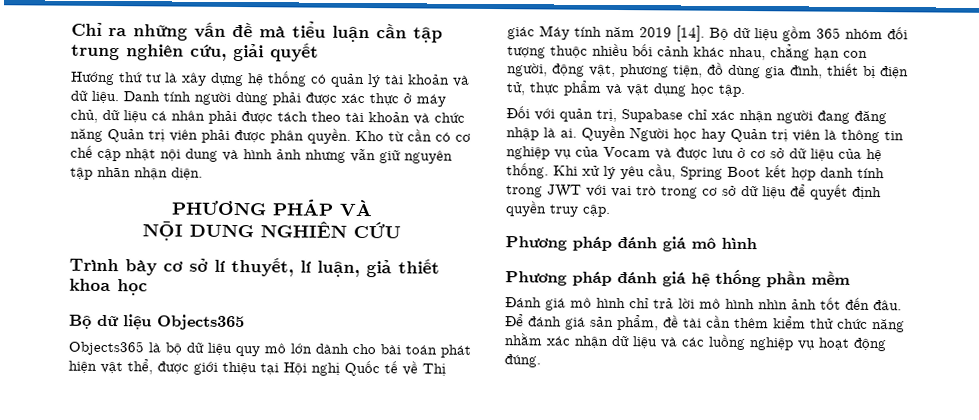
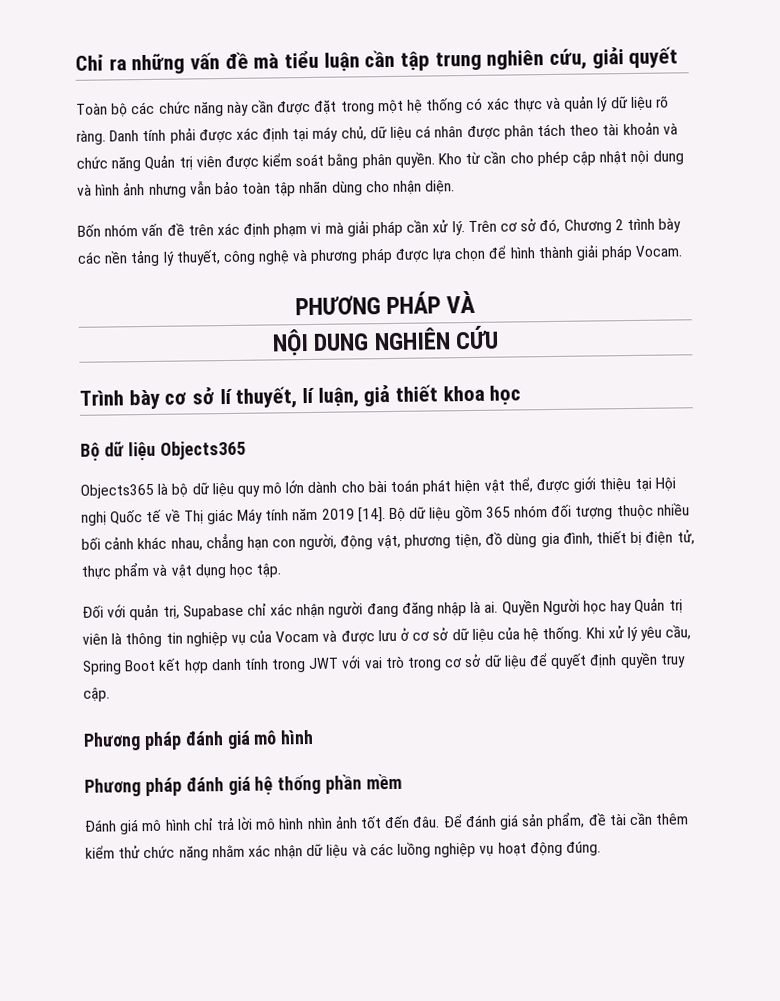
- Hướng thứ tư là xây dựng hệ thống có quản lý tài khoản và dữ liệu. Danh tính người dùng phải được xác thực ở máy chủ, dữ liệu cá nhân phải được tách theo tài khoản và chức năng Quản trị viên phải được phân quyền.
+ Toàn bộ các chức năng này cần được đặt trong một hệ thống có xác thực và quản lý dữ liệu rõ ràng. Danh tính phải được xác định tại máy chủ, dữ liệu cá nhân được phân tách theo tài khoản và chức năng Quản trị viên được kiểm soát bằng phân quyền.
- Kho từ cần có cơ chế cập nhật nội dung và hình ảnh nhưng vẫn giữ nguyên tập nhãn nhận diện.
+ Kho từ cần cho phép cập nhật nội dung và hình ảnh nhưng vẫn bảo toàn tập nhãn dùng cho nhận diện.
+ Bốn nhóm vấn đề trên xác định phạm vi mà giải pháp cần xử lý. Trên cơ sở đó, Chương 2 trình bày các nền tảng lý thuyết, công nghệ và phương pháp được lựa chọn để hình thành giải pháp Vocam.

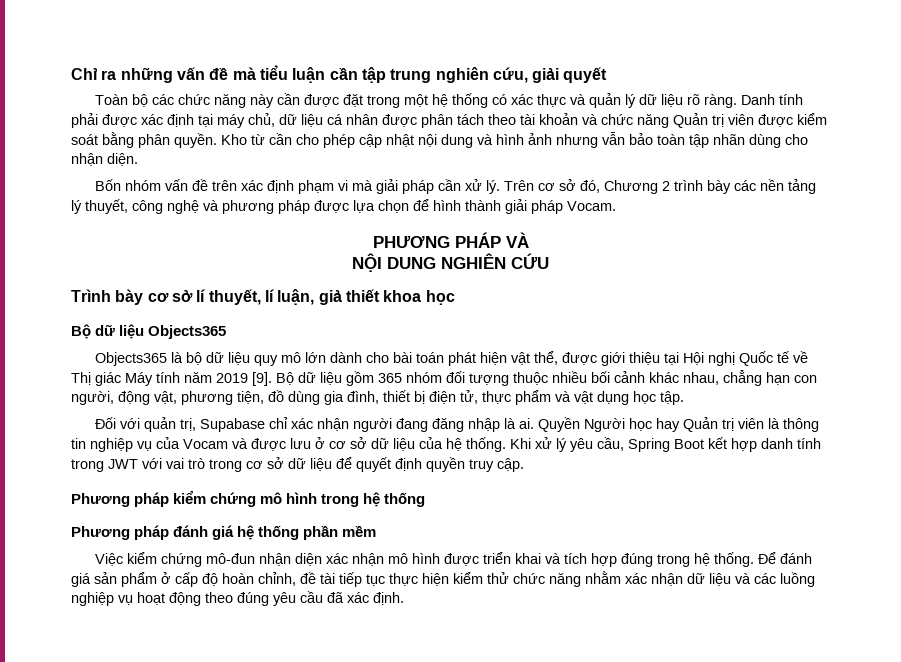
- Objects365 là bộ dữ liệu quy mô lớn dành cho bài toán phát hiện vật thể, được giới thiệu tại Hội nghị Quốc tế về Thị giác Máy tính năm 2019 [14].
+ Objects365 là bộ dữ liệu quy mô lớn dành cho bài toán phát hiện vật thể, được giới thiệu tại Hội nghị Quốc tế về Thị giác Máy tính năm 2019 [9].
- Phương pháp đánh giá mô hình
+ Phương pháp kiểm chứng mô hình trong hệ thống
- Đánh giá mô hình chỉ trả lời mô hình nhìn ảnh tốt đến đâu. Để đánh giá sản phẩm, đề tài cần thêm kiểm thử chức năng nhằm xác nhận dữ liệu và các luồng nghiệp vụ hoạt động đúng.
+ Việc kiểm chứng mô-đun nhận diện xác nhận mô hình được triển khai và tích hợp đúng trong hệ thống. Để đánh giá sản phẩm ở cấp độ hoàn chỉnh, đề tài tiếp tục thực hiện kiểm thử chức năng nhằm xác nhận dữ liệu và các luồng nghiệp vụ hoạt động theo đúng yêu cầu đã xác định.

